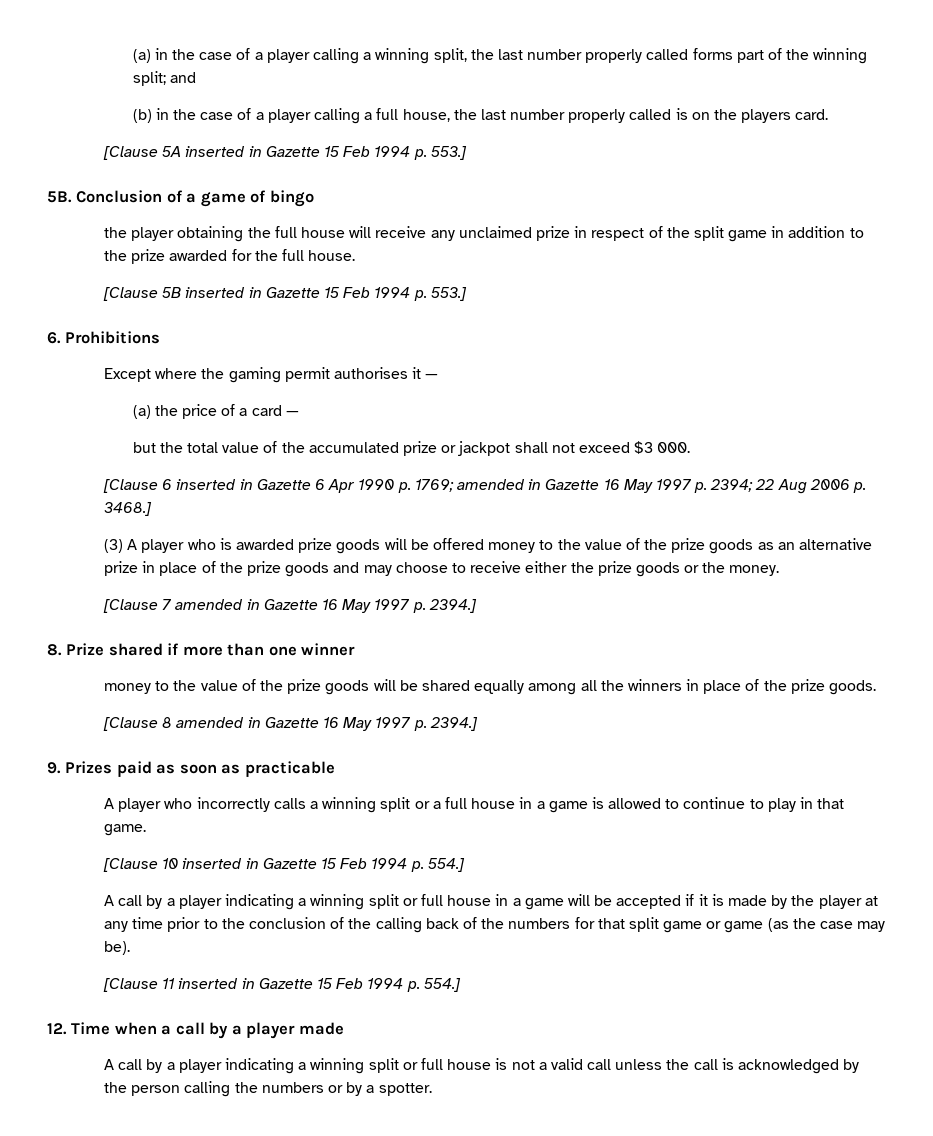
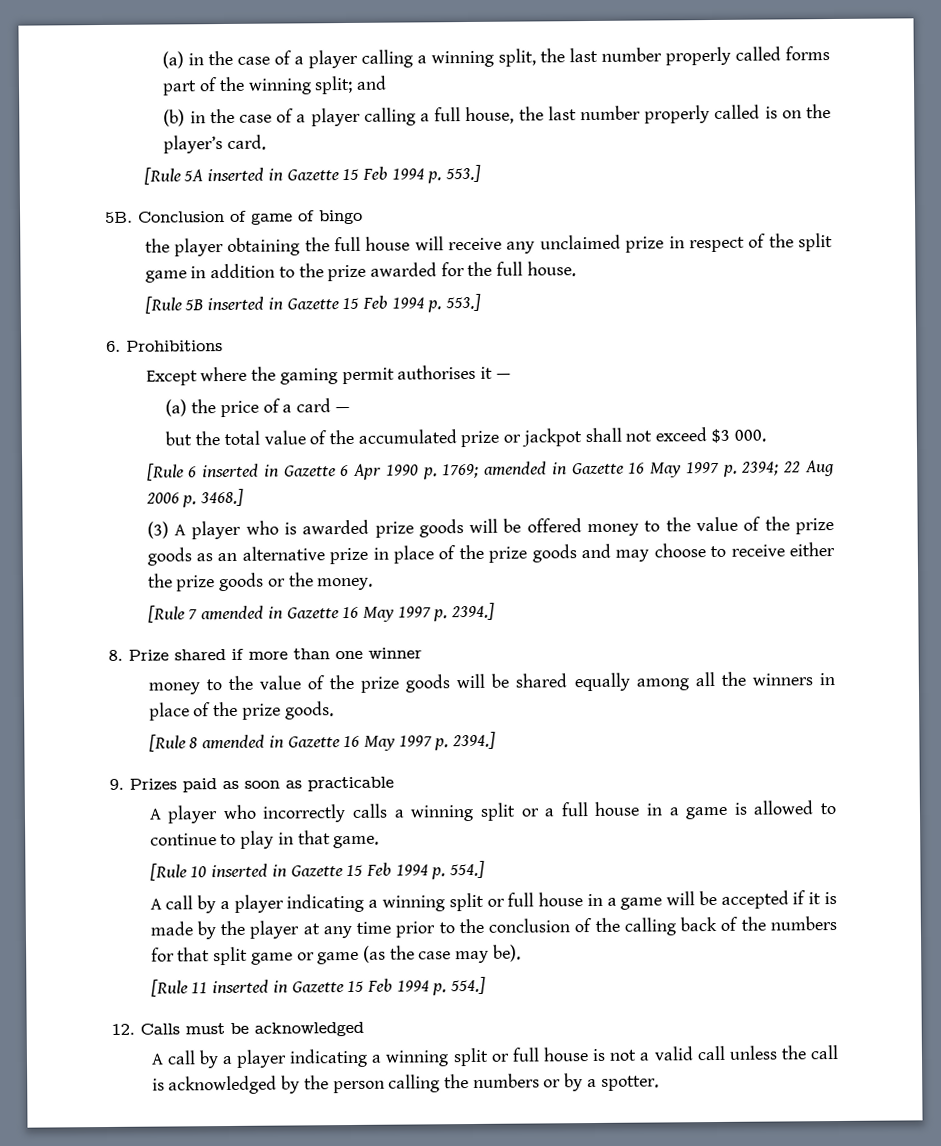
- (b) in the case of a player calling a full house, the last number properly called is on the players card.
+ (b) in the case of a player calling a full house, the last number properly called is on the player’s card.
- [Clause 5A inserted in Gazette 15 Feb 1994 p. 553.]
+ [Rule 5A inserted in Gazette 15 Feb 1994 p. 553.]
- Conclusion of a game of bingo
+ Conclusion of game of bingo
- [Clause 5B inserted in Gazette 15 Feb 1994 p. 553.]
+ [Rule 5B inserted in Gazette 15 Feb 1994 p. 553.]
- [Clause 6 inserted in Gazette 6 Apr 1990 p. 1769; amended in Gazette 16 May 1997 p. 2394; 22 Aug 2006 p. 3468.]
+ [Rule 6 inserted in Gazette 6 Apr 1990 p. 1769; amended in Gazette 16 May 1997 p. 2394; 22 Aug 2006 p. 3468.]
- [Clause 7 amended in Gazette 16 May 1997 p. 2394.]
+ [Rule 7 amended in Gazette 16 May 1997 p. 2394.]
- [Clause 8 amended in Gazette 16 May 1997 p. 2394.]
+ [Rule 8 amended in Gazette 16 May 1997 p. 2394.]
- [Clause 10 inserted in Gazette 15 Feb 1994 p. 554.]
+ [Rule 10 inserted in Gazette 15 Feb 1994 p. 554.]
- [Clause 11 inserted in Gazette 15 Feb 1994 p. 554.]
+ [Rule 11 inserted in Gazette 15 Feb 1994 p. 554.]
- 12. Time when a call by a player made
+ 12. Calls must be acknowledged

